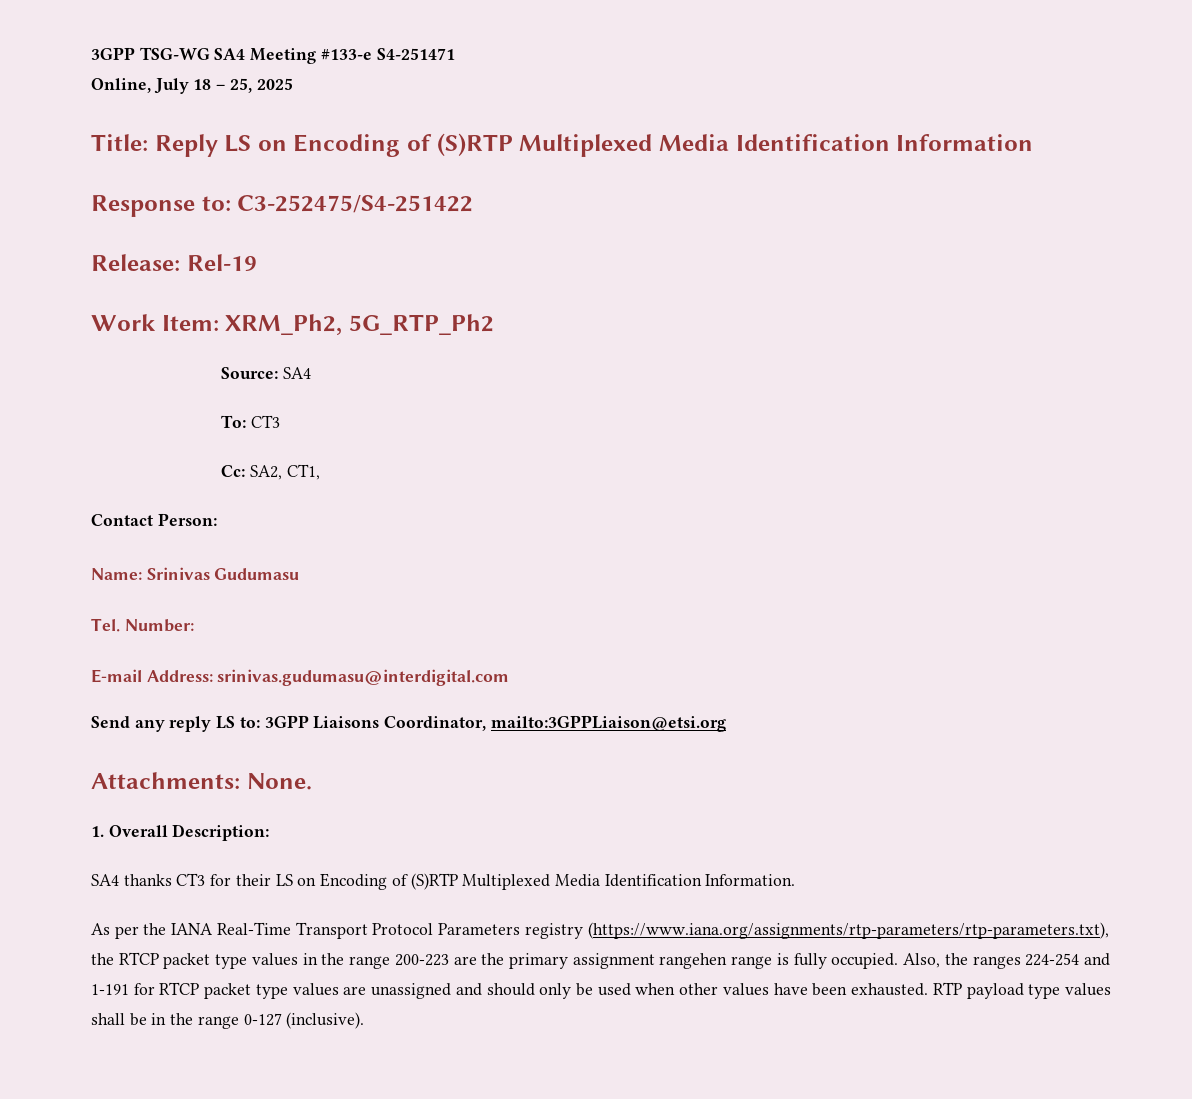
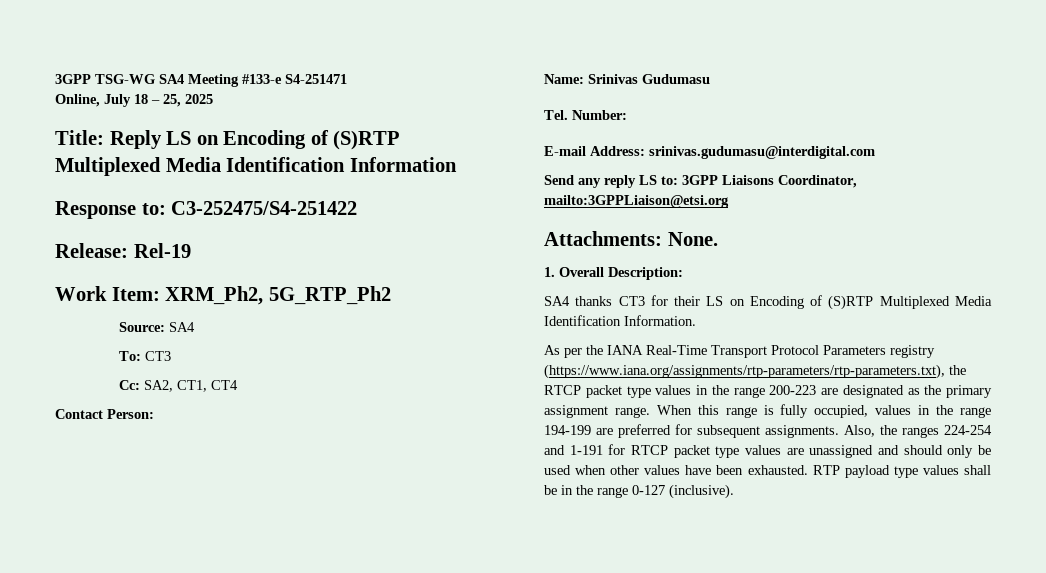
- Cc: SA2, CT1,
+ Cc: SA2, CT1, CT4
- As per the IANA Real-Time Transport Protocol Parameters registry (https://www.iana.org/assignments/rtp-parameters/rtp-parameters.txt), the RTCP packet type values in the range 200-223 are the primary assignment rangehen range is fully occupied.
+ As per the IANA Real-Time Transport Protocol Parameters registry (https://www.iana.org/assignments/rtp-parameters/rtp-parameters.txt), the RTCP packet type values in the range 200-223 are designated as the primary assignment range. When this range is fully occupied, values in the range 194-199 are preferred for subsequent assignments.

